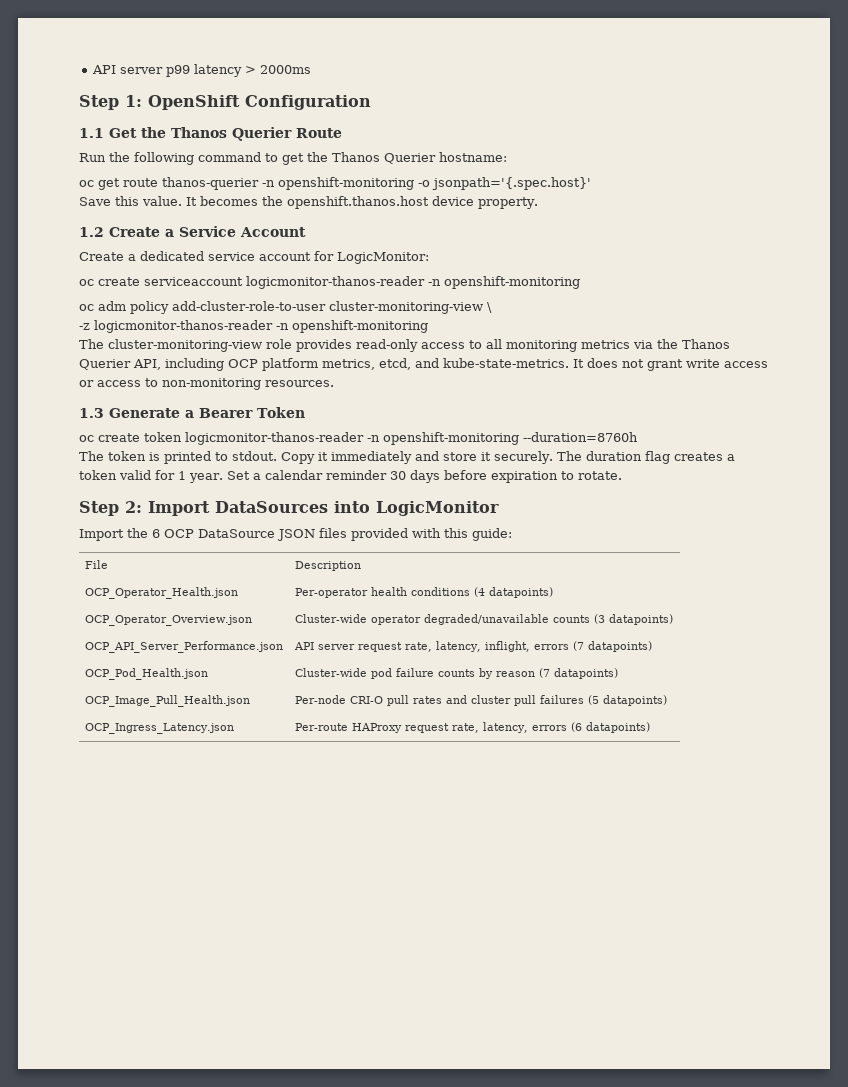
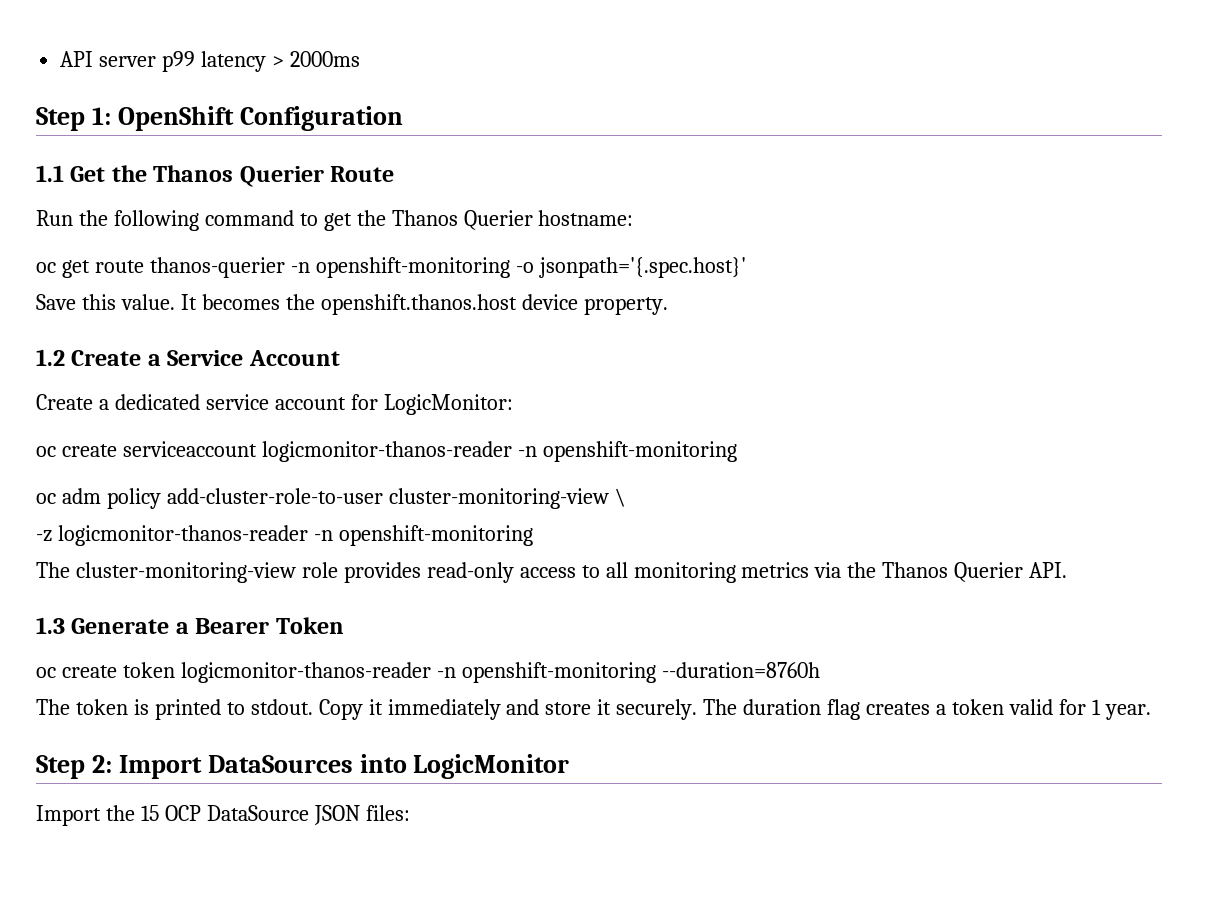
- The cluster-monitoring-view role provides read-only access to all monitoring metrics via the Thanos Querier API, including OCP platform metrics, etcd, and kube-state-metrics. It does not grant write access or access to non-monitoring resources.
+ The cluster-monitoring-view role provides read-only access to all monitoring metrics via the Thanos Querier API.
- Set a calendar reminder 30 days before expiration to rotate.
- Import the 6 OCP DataSource JSON files provided with this guide:
- File | Description
- OCP_Operator_Health.json | Per-operator health conditions (4 datapoints)
- OCP_Operator_Overview.json | Cluster-wide operator degraded/unavailable counts (3 datapoints)
- OCP_API_Server_Performance.json | API server request rate, latency, inflight, errors (7 datapoints)
- OCP_Pod_Health.json | Cluster-wide pod failure counts by reason (7 datapoints)
- OCP_Image_Pull_Health.json | Per-node CRI-O pull rates and cluster pull failures (5 datapoints)
- OCP_Ingress_Latency.json | Per-route HAProxy request rate, latency, errors (6 datapoints)
+ Import the 15 OCP DataSource JSON files:

